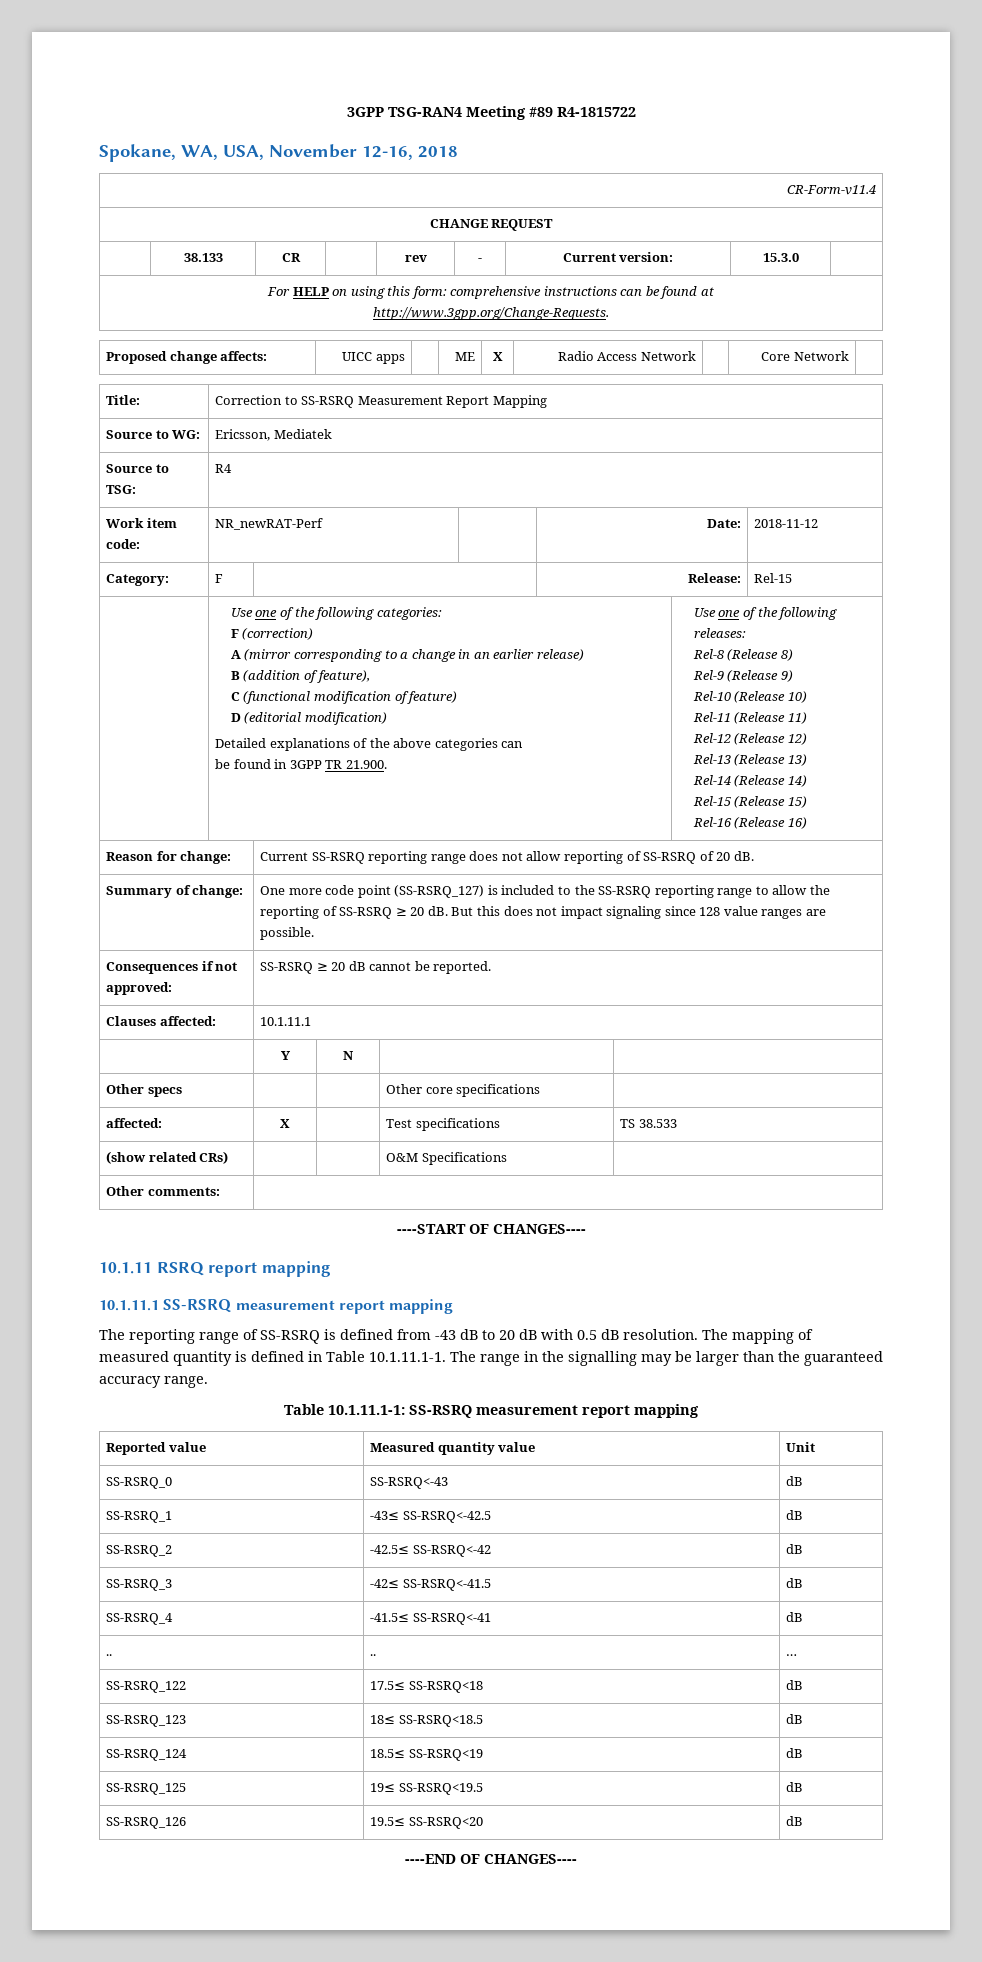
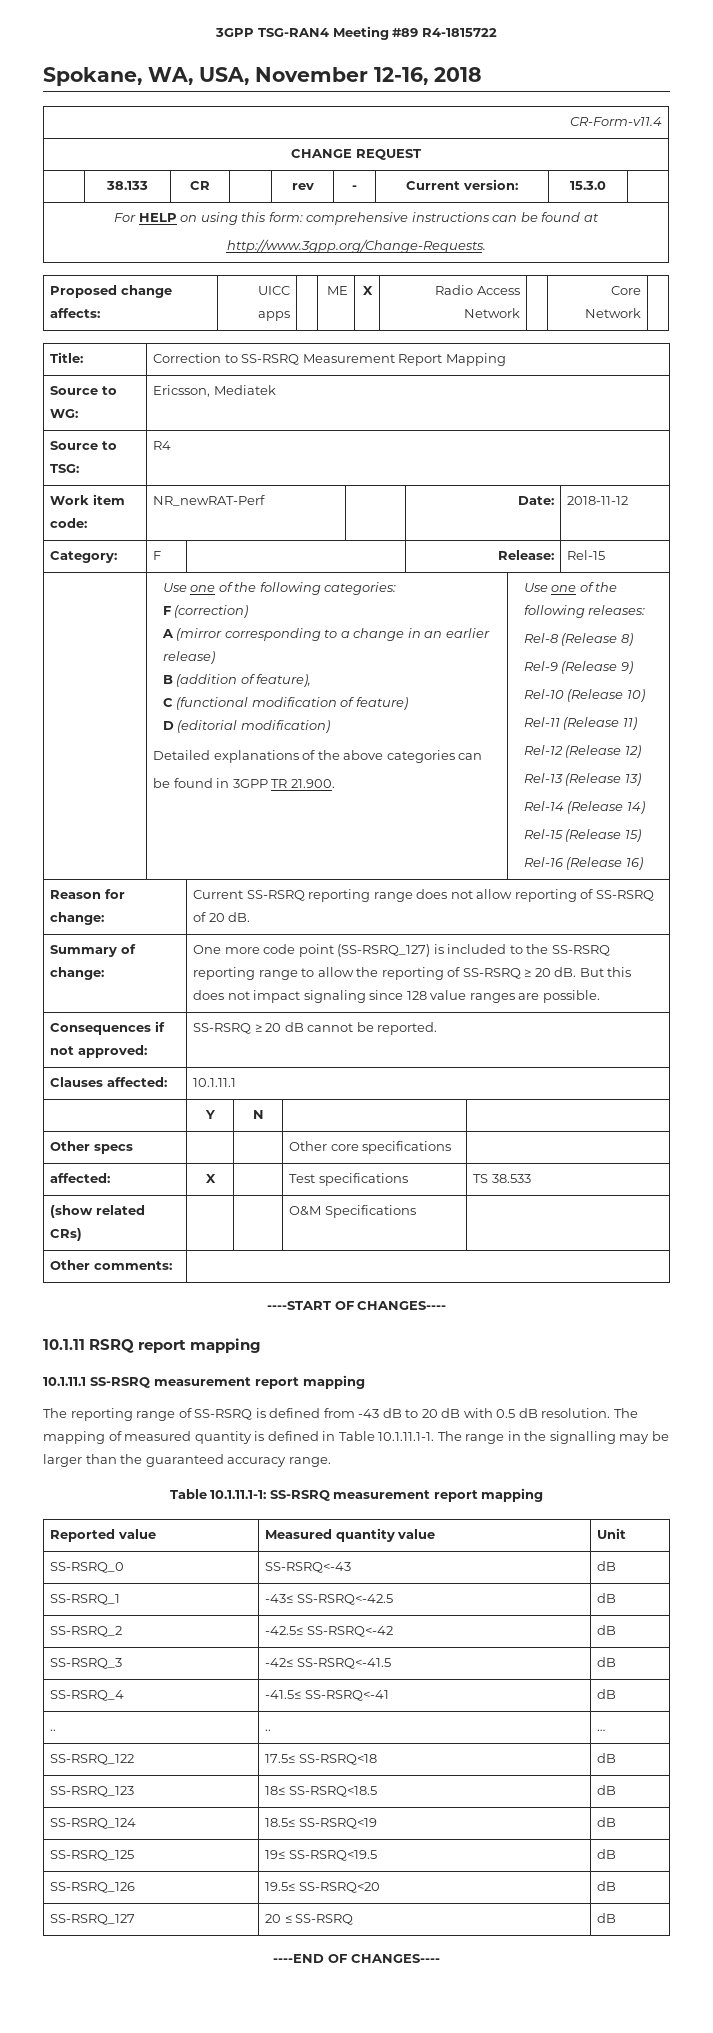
+ SS-RSRQ_127 | 20 ≤ SS-RSRQ | dB

